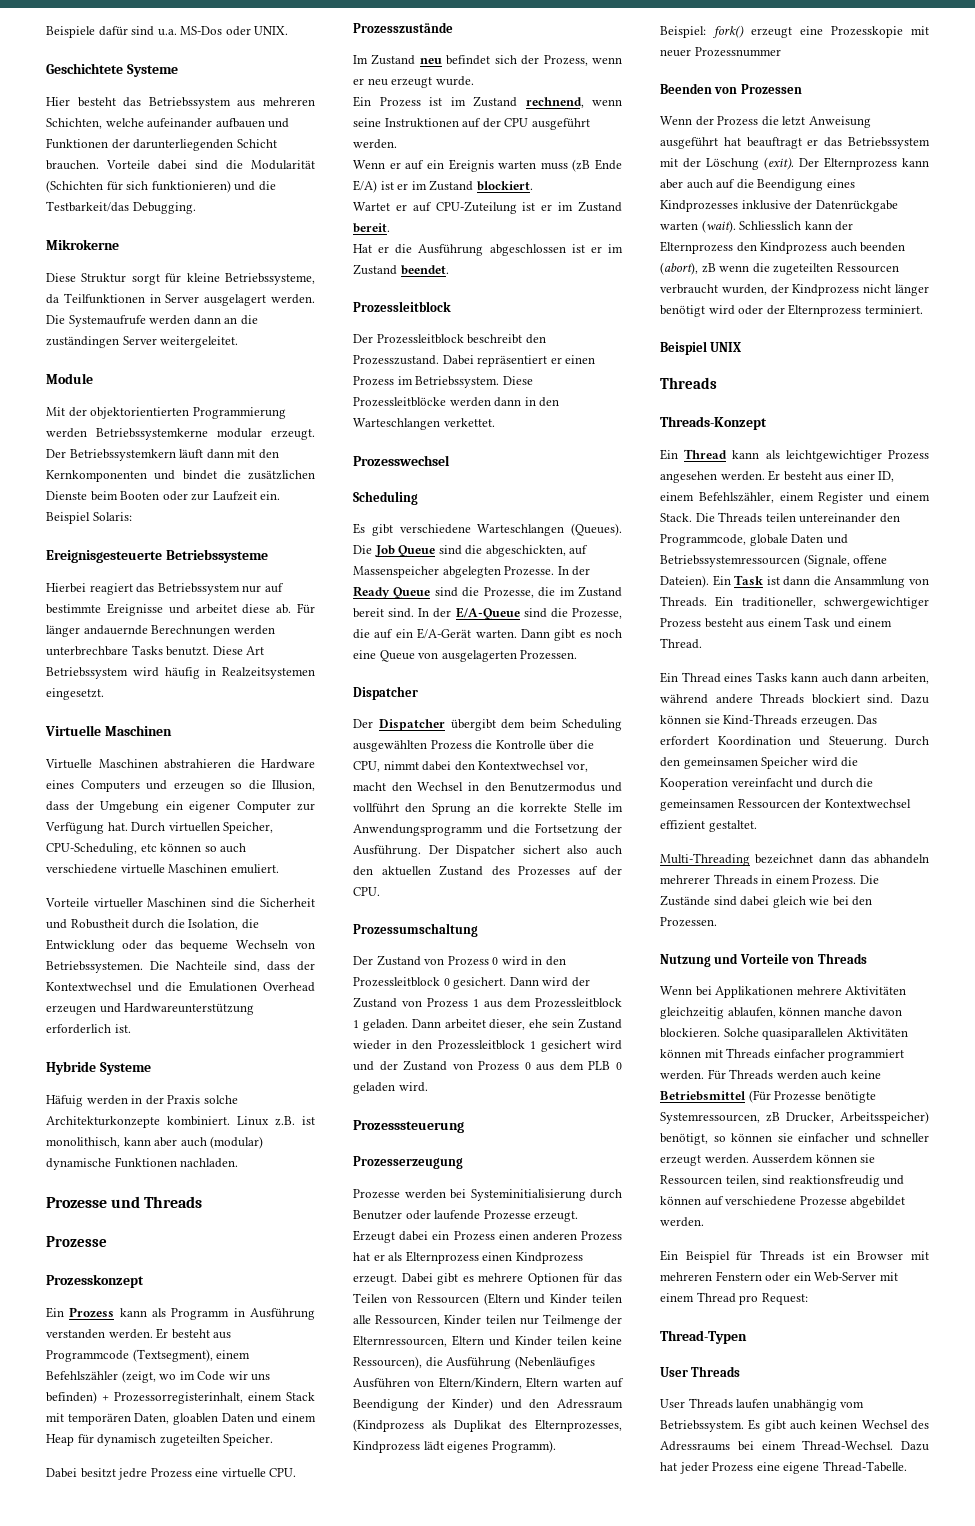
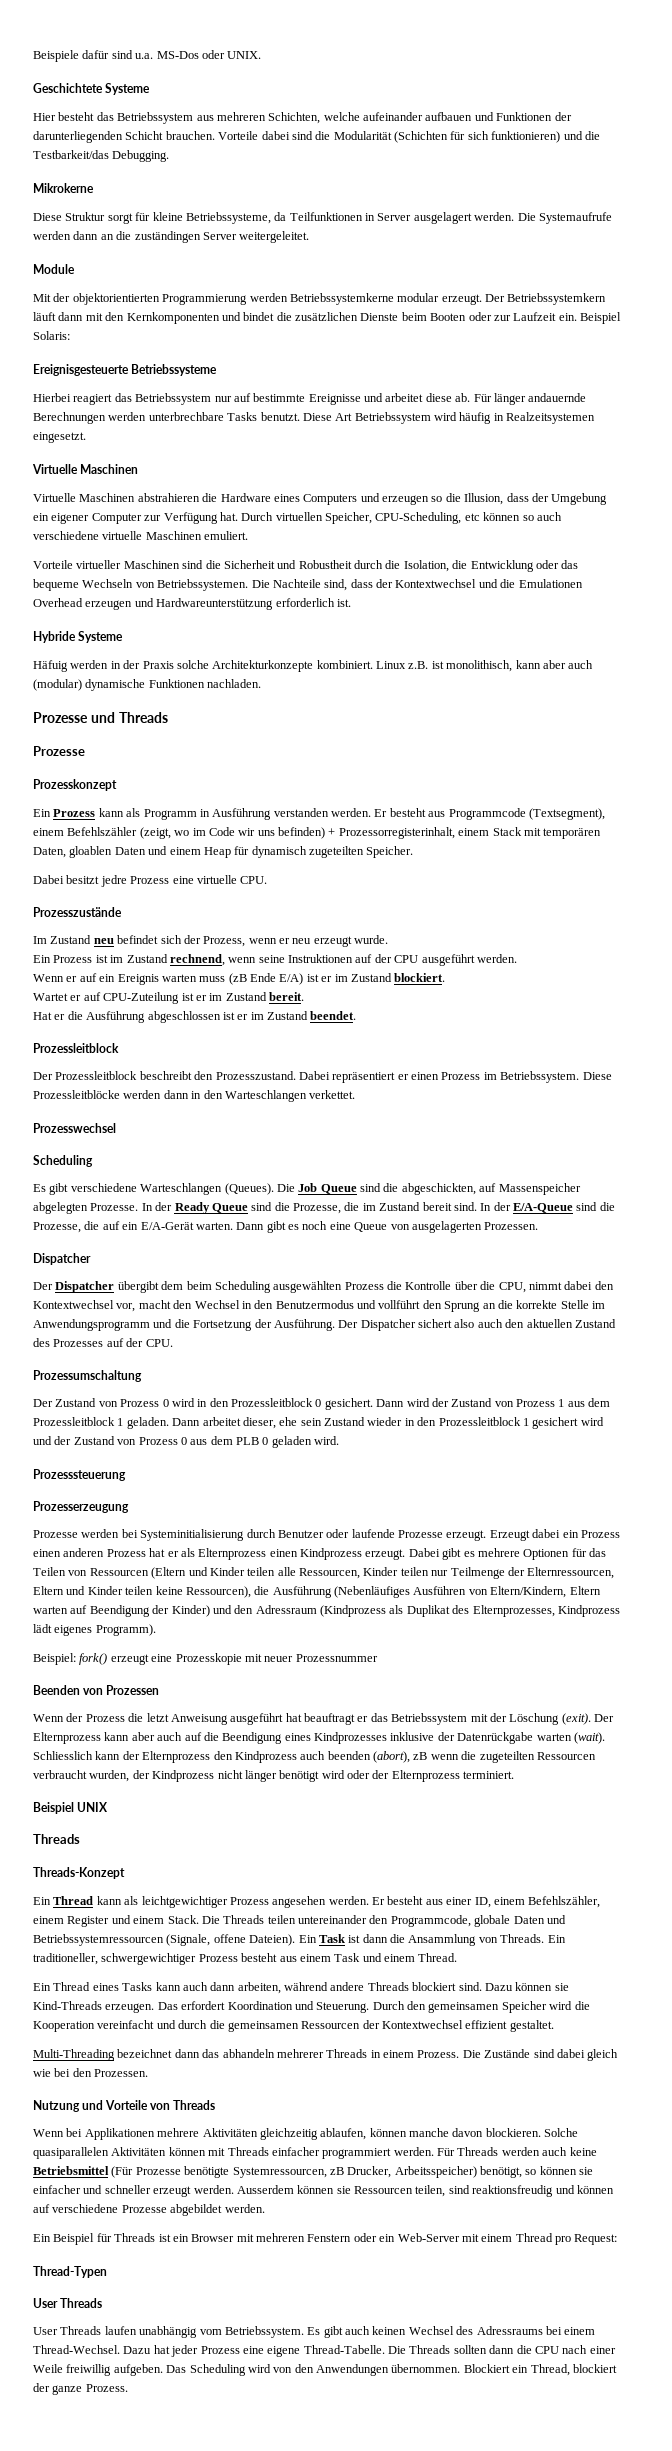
+ Die Threads sollten dann die CPU nach einer Weile freiwillig aufgeben. Das Scheduling wird von den Anwendungen übernommen. Blockiert ein Thread, blockiert der ganze Prozess.

